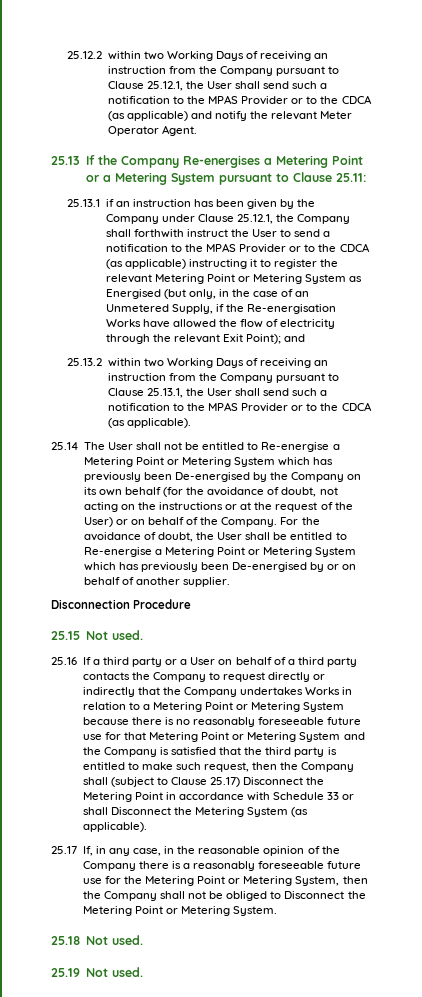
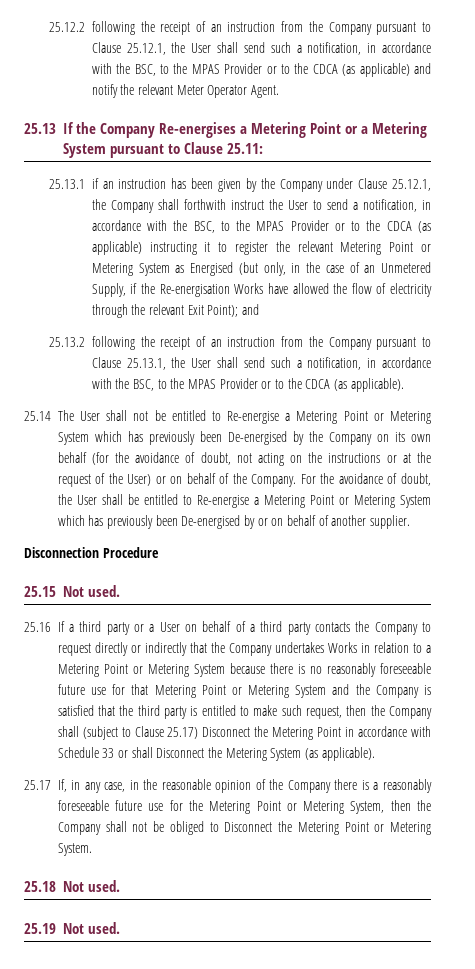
- 25.12.2 within two Working Days of receiving an instruction from the Company pursuant to Clause 25.12.1, the User shall send such a notification to the MPAS Provider or to the CDCA (as applicable) and notify the relevant Meter Operator Agent.
+ 25.12.2 following the receipt of an instruction from the Company pursuant to Clause 25.12.1, the User shall send such a notification, in accordance with the BSC, to the MPAS Provider or to the CDCA (as applicable) and notify the relevant Meter Operator Agent.
- 25.13.1 if an instruction has been given by the Company under Clause 25.12.1, the Company shall forthwith instruct the User to send a notification to the MPAS Provider or to the CDCA (as applicable) instructing it to register the relevant Metering Point or Metering System as Energised (but only, in the case of an Unmetered Supply, if the Re-energisation Works have allowed the flow of electricity through the relevant Exit Point);
+ 25.13.1 if an instruction has been given by the Company under Clause 25.12.1, the Company shall forthwith instruct the User to send a notification, in accordance with the BSC, to the MPAS Provider or to the CDCA (as applicable) instructing it to register the relevant Metering Point or Metering System as Energised (but only, in the case of an Unmetered Supply, if the Re-energisation Works have allowed the flow of electricity through the relevant Exit Point);
- 25.13.2 within two Working Days of receiving an instruction from the Company pursuant to Clause 25.13.1, the User shall send such a notification to the MPAS Provider or to the CDCA (as applicable).
+ 25.13.2 following the receipt of an instruction from the Company pursuant to Clause 25.13.1, the User shall send such a notification, in accordance with the BSC, to the MPAS Provider or to the CDCA (as applicable).

